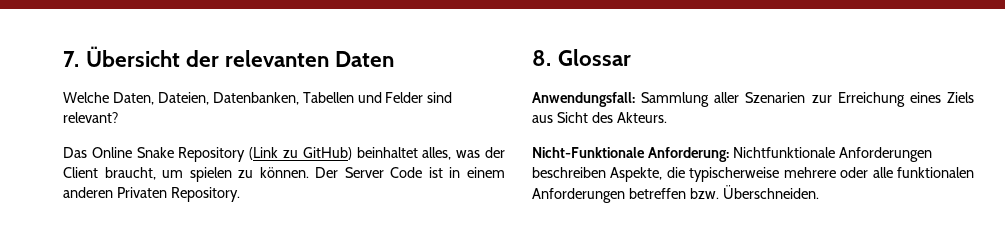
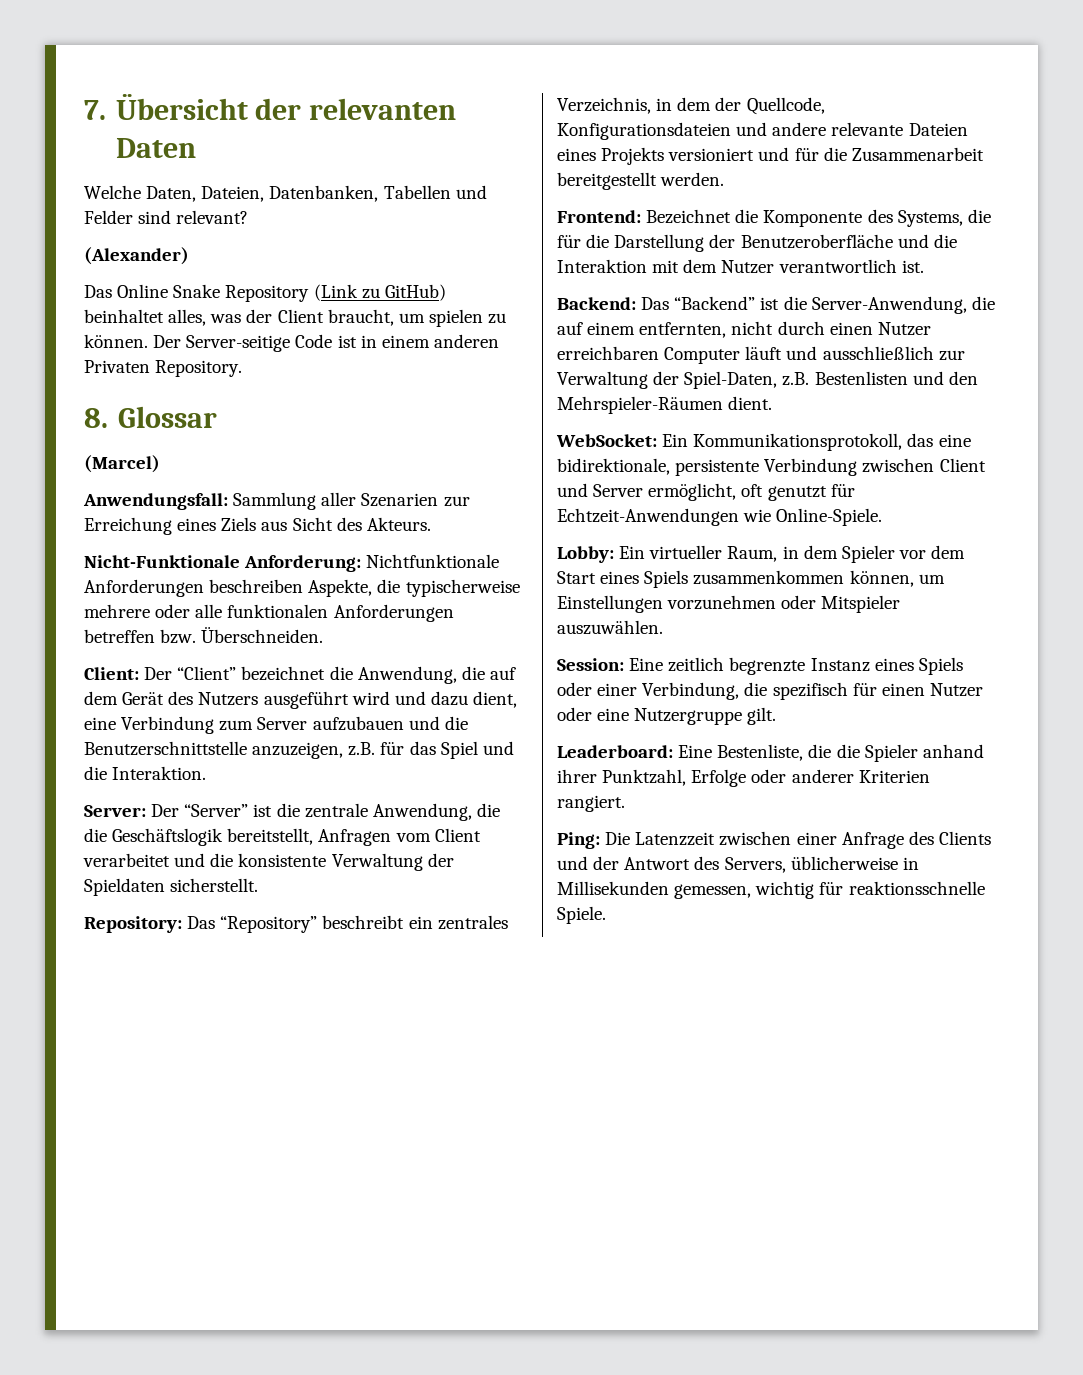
+ (Alexander)
- Der Server Code ist in einem anderen Privaten Repository.
+ Der Server-seitige Code ist in einem anderen Privaten Repository.
+ (Marcel)
+ Client: Der “Client” bezeichnet die Anwendung, die auf dem Gerät des Nutzers ausgeführt wird und dazu dient, eine Verbindung zum Server aufzubauen und die Benutzerschnittstelle anzuzeigen, z.B. für das Spiel und die Interaktion.
+ Server: Der “Server” ist die zentrale Anwendung, die die Geschäftslogik bereitstellt, Anfragen vom Client verarbeitet und die konsistente Verwaltung der Spieldaten sicherstellt.
+ Repository: Das “Repository” beschreibt ein zentrales Verzeichnis, in dem der Quellcode, Konfigurationsdateien und andere relevante Dateien eines Projekts versioniert und für die Zusammenarbeit bereitgestellt werden.
+ Frontend: Bezeichnet die Komponente des Systems, die für die Darstellung der Benutzeroberfläche und die Interaktion mit dem Nutzer verantwortlich ist.
+ Backend: Das “Backend” ist die Server-Anwendung, die auf einem entfernten, nicht durch einen Nutzer erreichbaren Computer läuft und ausschließlich zur Verwaltung der Spiel-Daten, z.B. Bestenlisten und den Mehrspieler-Räumen dient.
+ WebSocket: Ein Kommunikationsprotokoll, das eine bidirektionale, persistente Verbindung zwischen Client und Server ermöglicht, oft genutzt für Echtzeit-Anwendungen wie Online-Spiele.
+ Lobby: Ein virtueller Raum, in dem Spieler vor dem Start eines Spiels zusammenkommen können, um Einstellungen vorzunehmen oder Mitspieler auszuwählen.
+ Session: Eine zeitlich begrenzte Instanz eines Spiels oder einer Verbindung, die spezifisch für einen Nutzer oder eine Nutzergruppe gilt.
+ Leaderboard: Eine Bestenliste, die die Spieler anhand ihrer Punktzahl, Erfolge oder anderer Kriterien rangiert.
+ Ping: Die Latenzzeit zwischen einer Anfrage des Clients und der Antwort des Servers, üblicherweise in Millisekunden gemessen, wichtig für reaktionsschnelle Spiele.

